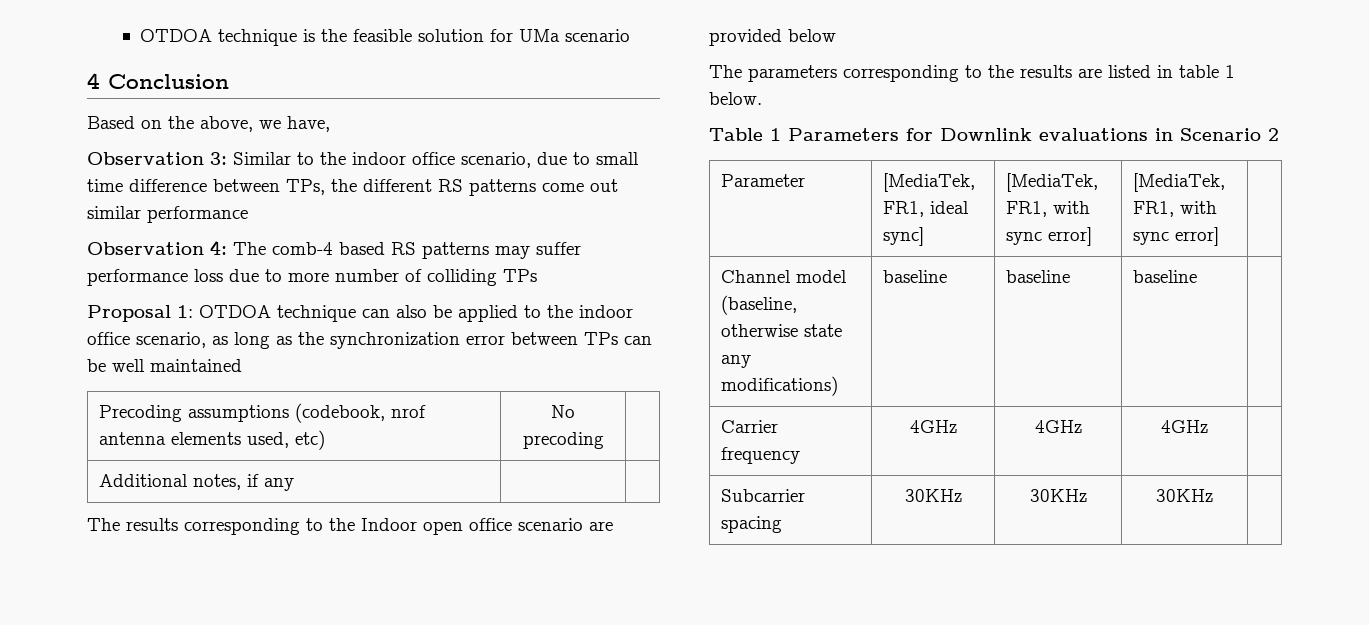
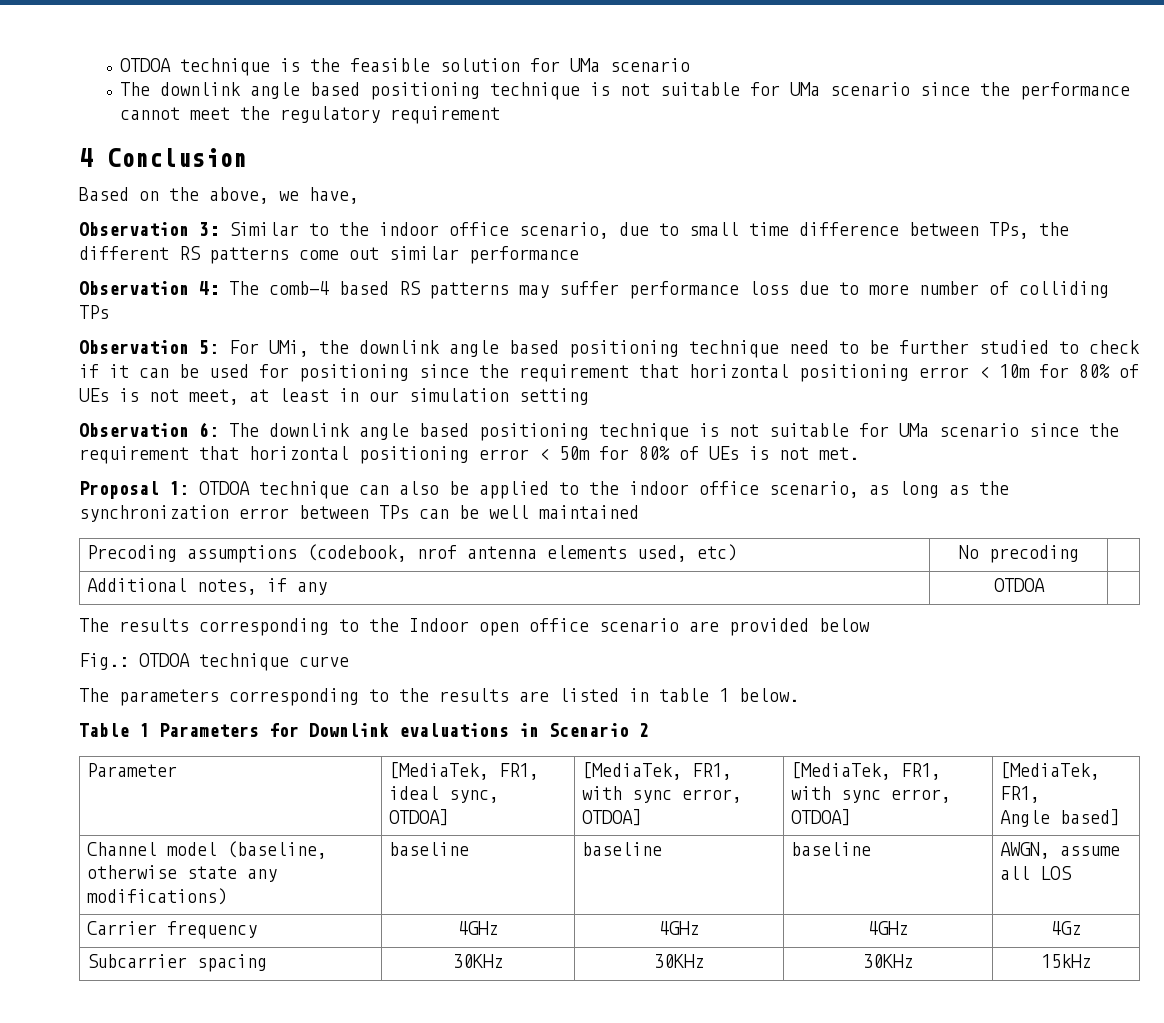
+ The downlink angle based positioning technique is not suitable for UMa scenario since the performance cannot meet the regulatory requirement
+ Observation 5: For UMi, the downlink angle based positioning technique need to be further studied to check if it can be used for positioning since the requirement that horizontal positioning error < 10m for 80% of UEs is not meet, at least in our simulation setting
+ Observation 6: The downlink angle based positioning technique is not suitable for UMa scenario since the requirement that horizontal positioning error < 50m for 80% of UEs is not met.
- Additional notes, if any | |
+ Additional notes, if any | OTDOA |
+ Fig.: OTDOA technique curve
- Parameter | [MediaTek, FR1, ideal sync] | [MediaTek, FR1, with sync error] | [MediaTek, FR1, with sync error] |
+ Parameter | [MediaTek, FR1, ideal sync, OTDOA] | [MediaTek, FR1, with sync error, OTDOA] | [MediaTek, FR1, with sync error, OTDOA] | [MediaTek, FR1,
+ Angle based]
- Channel model (baseline, otherwise state any modifications) | baseline | baseline | baseline |
+ Channel model (baseline, otherwise state any modifications) | baseline | baseline | baseline | AWGN, assume all LOS
- Carrier frequency | 4GHz | 4GHz | 4GHz |
+ Carrier frequency | 4GHz | 4GHz | 4GHz | 4Gz
- Subcarrier spacing | 30KHz | 30KHz | 30KHz |
+ Subcarrier spacing | 30KHz | 30KHz | 30KHz | 15kHz

